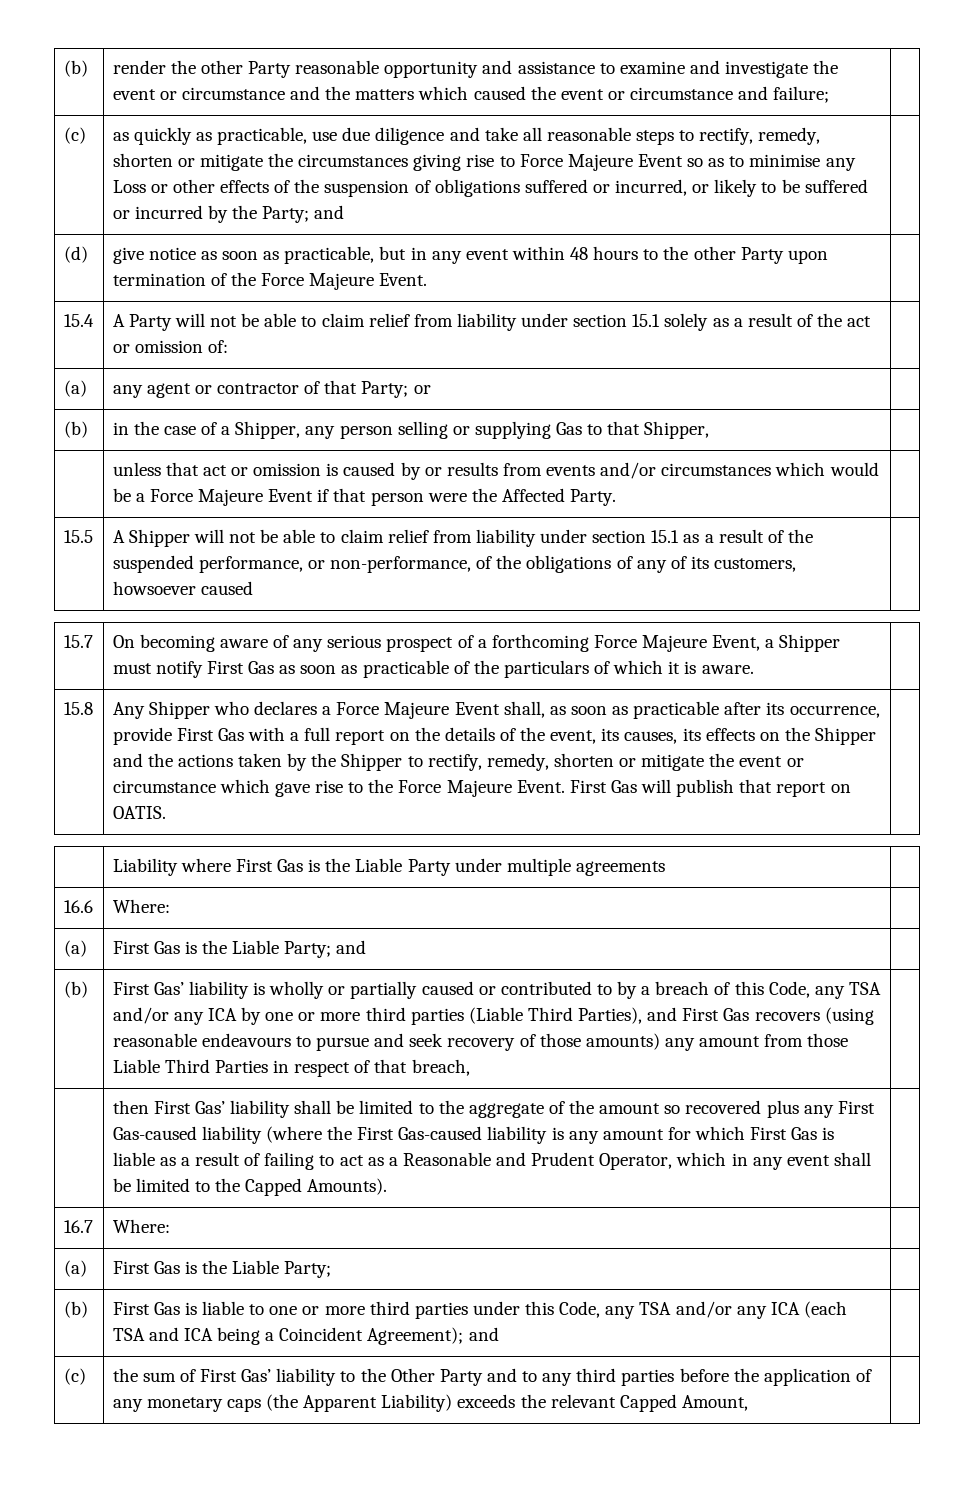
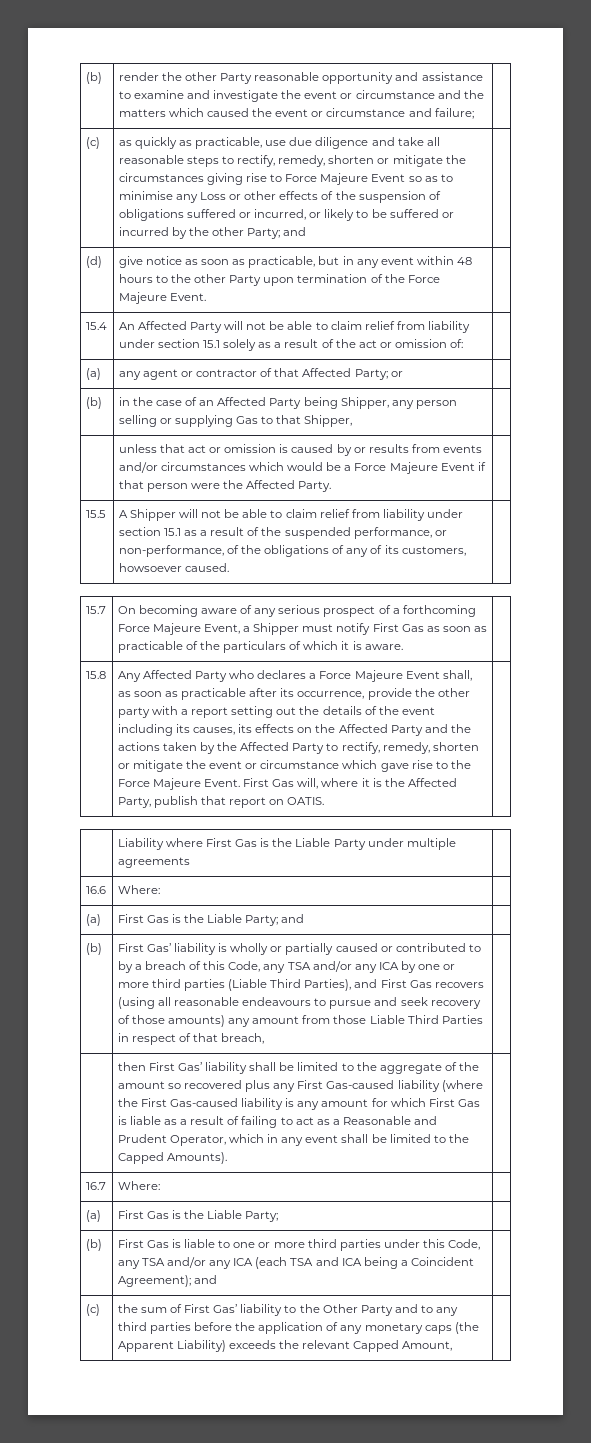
- as quickly as practicable, use due diligence and take all reasonable steps to rectify, remedy, shorten or mitigate the circumstances giving rise to Force Majeure Event so as to minimise any Loss or other effects of the suspension of obligations suffered or incurred, or likely to be suffered or incurred by the Party; and
+ as quickly as practicable, use due diligence and take all reasonable steps to rectify, remedy, shorten or mitigate the circumstances giving rise to Force Majeure Event so as to minimise any Loss or other effects of the suspension of obligations suffered or incurred, or likely to be suffered or incurred by the other Party; and
- 15.4 | A Party will not be able to claim relief from liability under section 15.1 solely as a result of the act or omission of: |
+ 15.4 | An Affected Party will not be able to claim relief from liability under section 15.1 solely as a result of the act or omission of: |
- (a) | any agent or contractor of that Party; or |
+ (a) | any agent or contractor of that Affected Party; or |
- (b) | in the case of a Shipper, any person selling or supplying Gas to that Shipper, |
+ (b) | in the case of an Affected Party being Shipper, any person selling or supplying Gas to that Shipper, |
- 15.5 | A Shipper will not be able to claim relief from liability under section 15.1 as a result of the suspended performance, or non-performance, of the obligations of any of its customers, howsoever caused |
+ 15.5 | A Shipper will not be able to claim relief from liability under section 15.1 as a result of the suspended performance, or non-performance, of the obligations of any of its customers, howsoever caused. |
- Any Shipper who declares a Force Majeure Event shall, as soon as practicable after its occurrence, provide First Gas with a full report on the details of the event, its causes, its effects on the Shipper and the actions taken by the Shipper to rectify, remedy, shorten or mitigate the event or circumstance which gave rise to the Force Majeure Event.
+ Any Affected Party who declares a Force Majeure Event shall, as soon as practicable after its occurrence, provide the other party with a report setting out the details of the event including its causes, its effects on the Affected Party and the actions taken by the Affected Party to rectify, remedy, shorten or mitigate the event or circumstance which gave rise to the Force Majeure Event.
- First Gas will publish that report on OATIS.
+ First Gas will, where it is the Affected Party, publish that report on OATIS.
- First Gas’ liability is wholly or partially caused or contributed to by a breach of this Code, any TSA and/or any ICA by one or more third parties (Liable Third Parties), and First Gas recovers (using reasonable endeavours to pursue and seek recovery of those amounts) any amount from those Liable Third Parties in respect of that breach,
+ First Gas’ liability is wholly or partially caused or contributed to by a breach of this Code, any TSA and/or any ICA by one or more third parties (Liable Third Parties), and First Gas recovers (using all reasonable endeavours to pursue and seek recovery of those amounts) any amount from those Liable Third Parties in respect of that breach,

